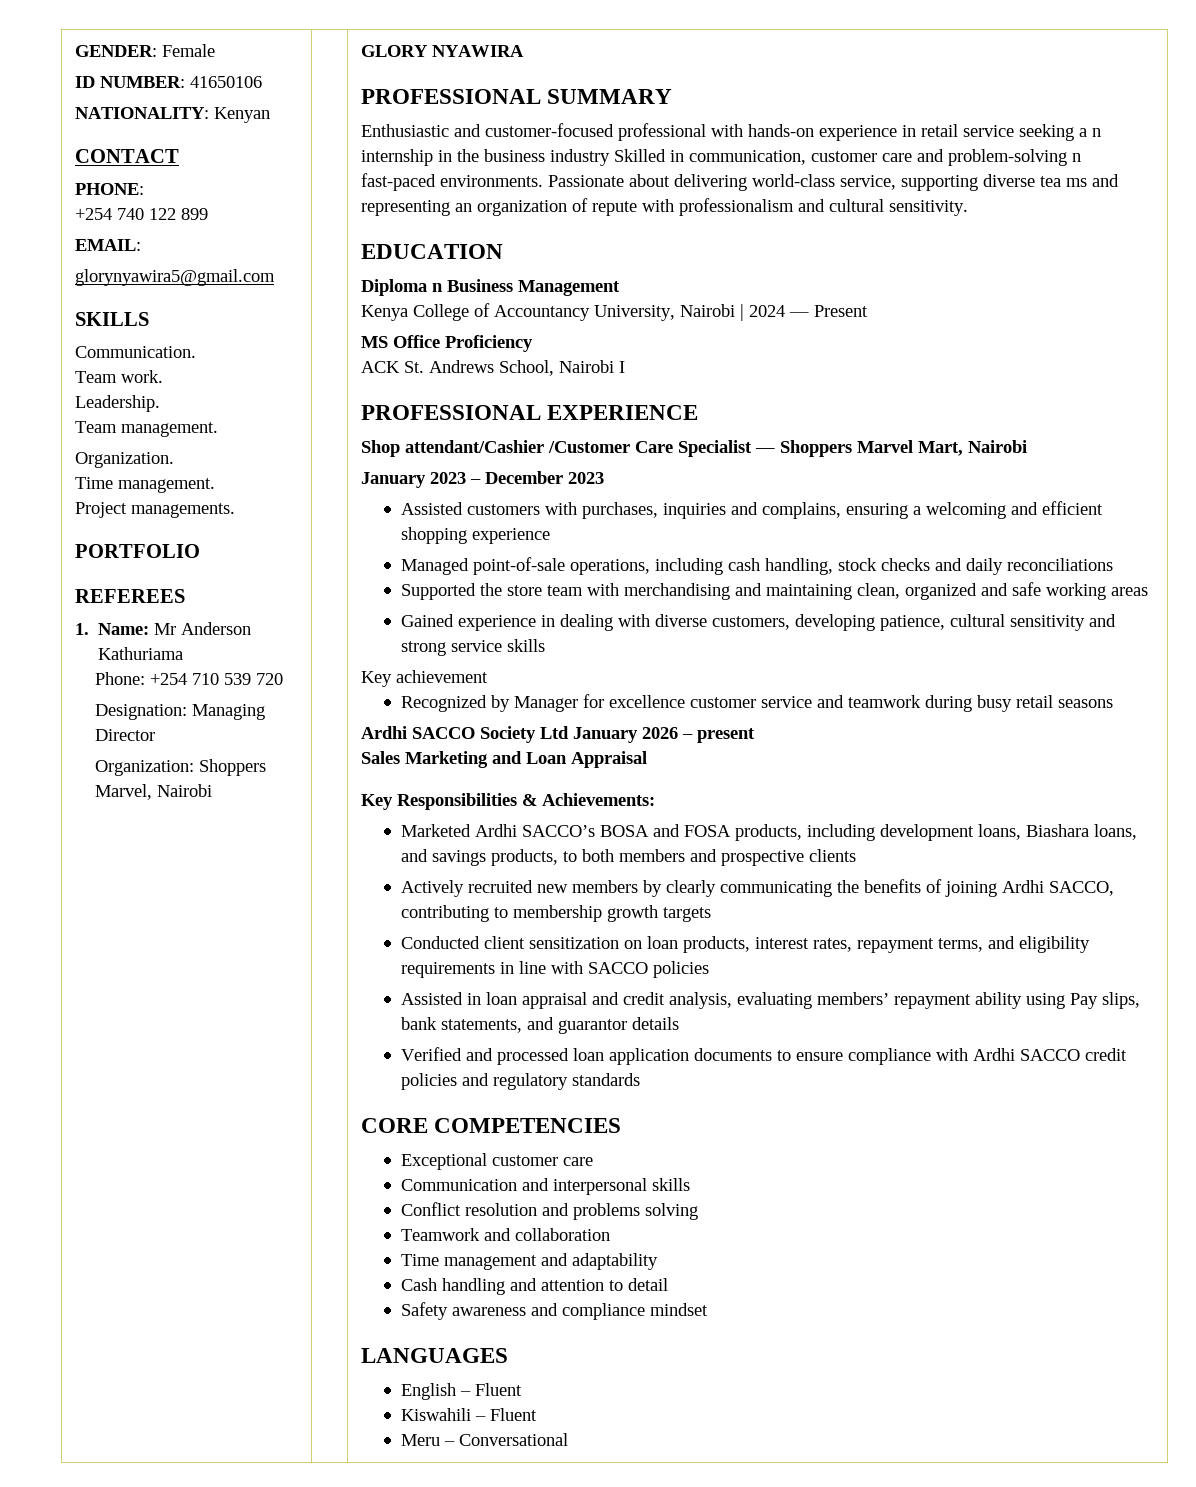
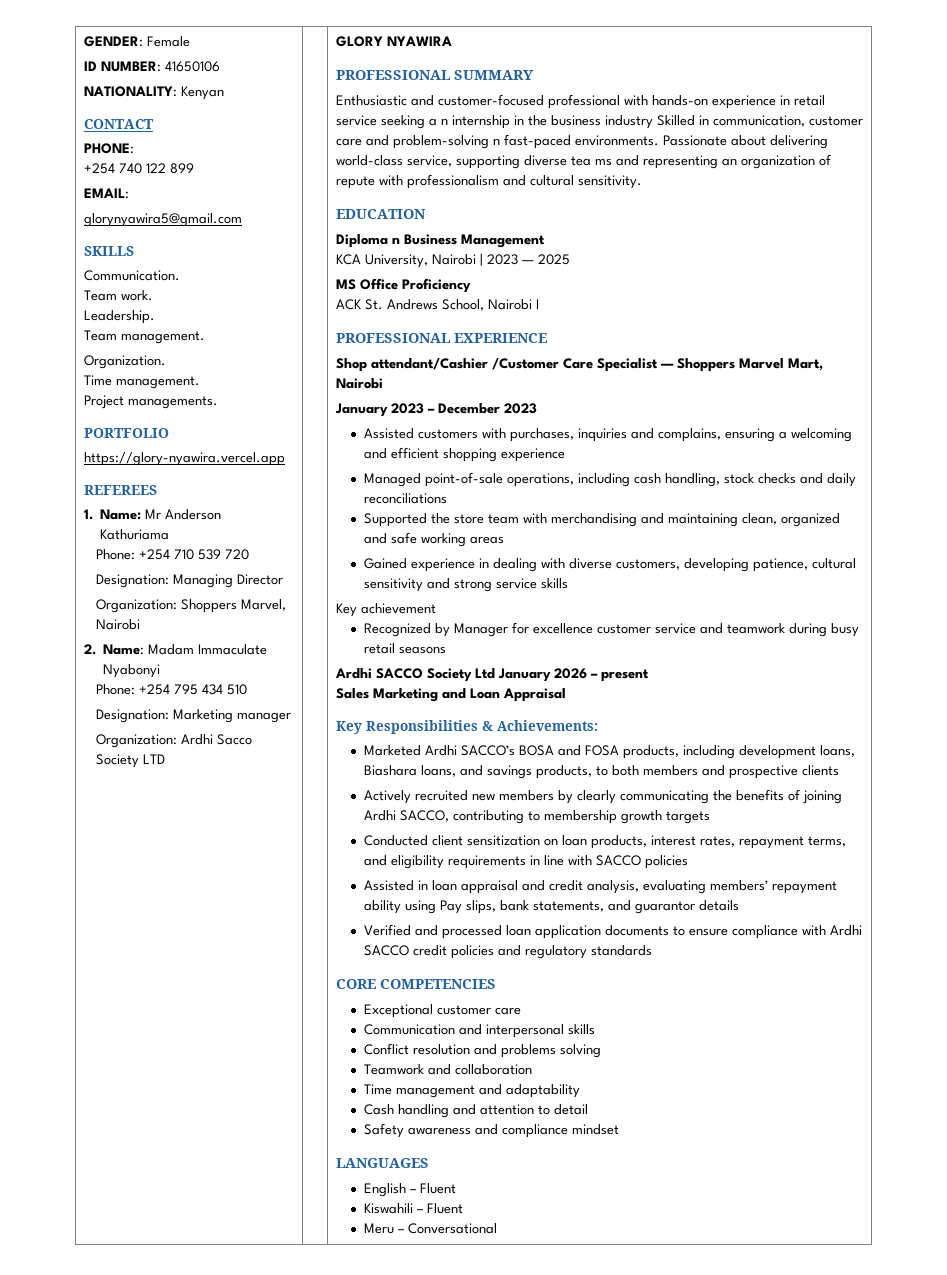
+ https://glory-nyawira.vercel.app
+ 2. Name: Madam Immaculate Nyabonyi
+ Phone: +254 795 434 510
+ Designation: Marketing manager
+ Organization: Ardhi Sacco Society LTD
- Kenya College of Accountancy University, Nairobi | 2024 — Present
+ KCA University, Nairobi | 2023 — 2025

